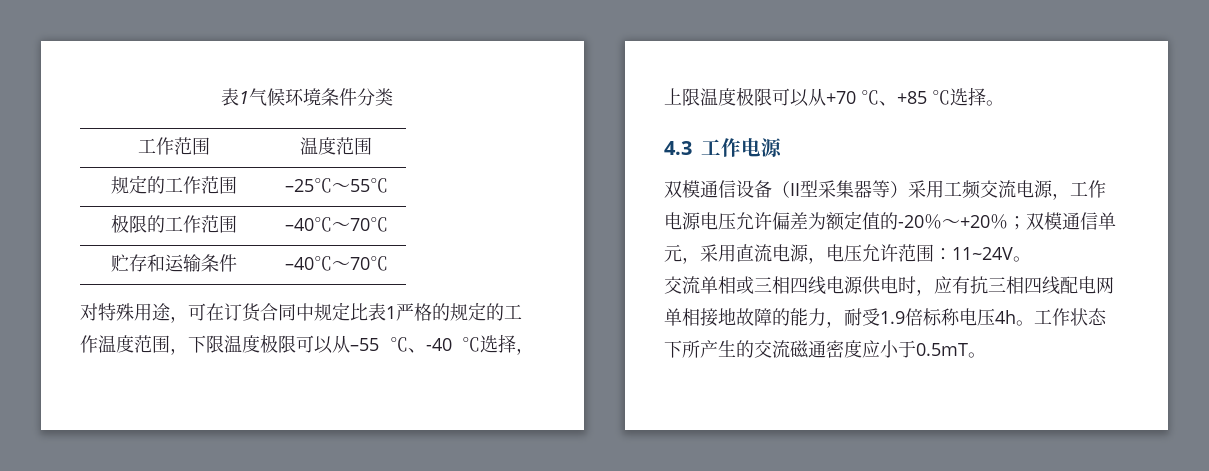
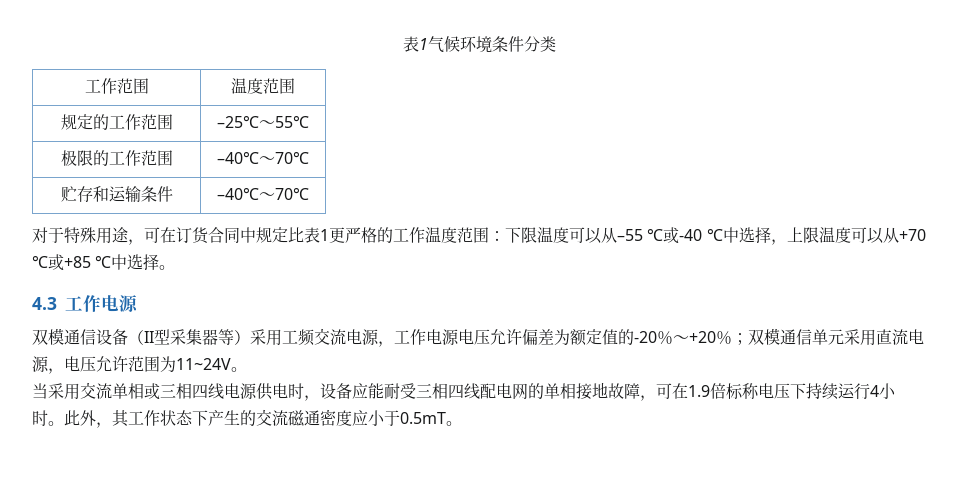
- 对特殊用途，可在订货合同中规定比表1严格的规定的工作温度范围，下限温度极限可以从–55 ℃、-40 ℃选择，上限温度极限可以从+70 ℃、+85 ℃选择。
+ 对于特殊用途，可在订货合同中规定比表1更严格的工作温度范围：下限温度可以从–55 ℃或-40 ℃中选择，上限温度可以从+70 ℃或+85 ℃中选择。
- 双模通信设备（II型采集器等）采用工频交流电源，工作电源电压允许偏差为额定值的-20％～+20％；双模通信单元，采用直流电源，电压允许范围：11~24V。
+ 双模通信设备（II型采集器等）采用工频交流电源，工作电源电压允许偏差为额定值的-20％～+20％；双模通信单元采用直流电源，电压允许范围为11~24V。
- 交流单相或三相四线电源供电时，应有抗三相四线配电网单相接地故障的能力，耐受1.9倍标称电压4h。工作状态下所产生的交流磁通密度应小于0.5mT。
+ 当采用交流单相或三相四线电源供电时，设备应能耐受三相四线配电网的单相接地故障，可在1.9倍标称电压下持续运行4小时。此外，其工作状态下产生的交流磁通密度应小于0.5mT。

